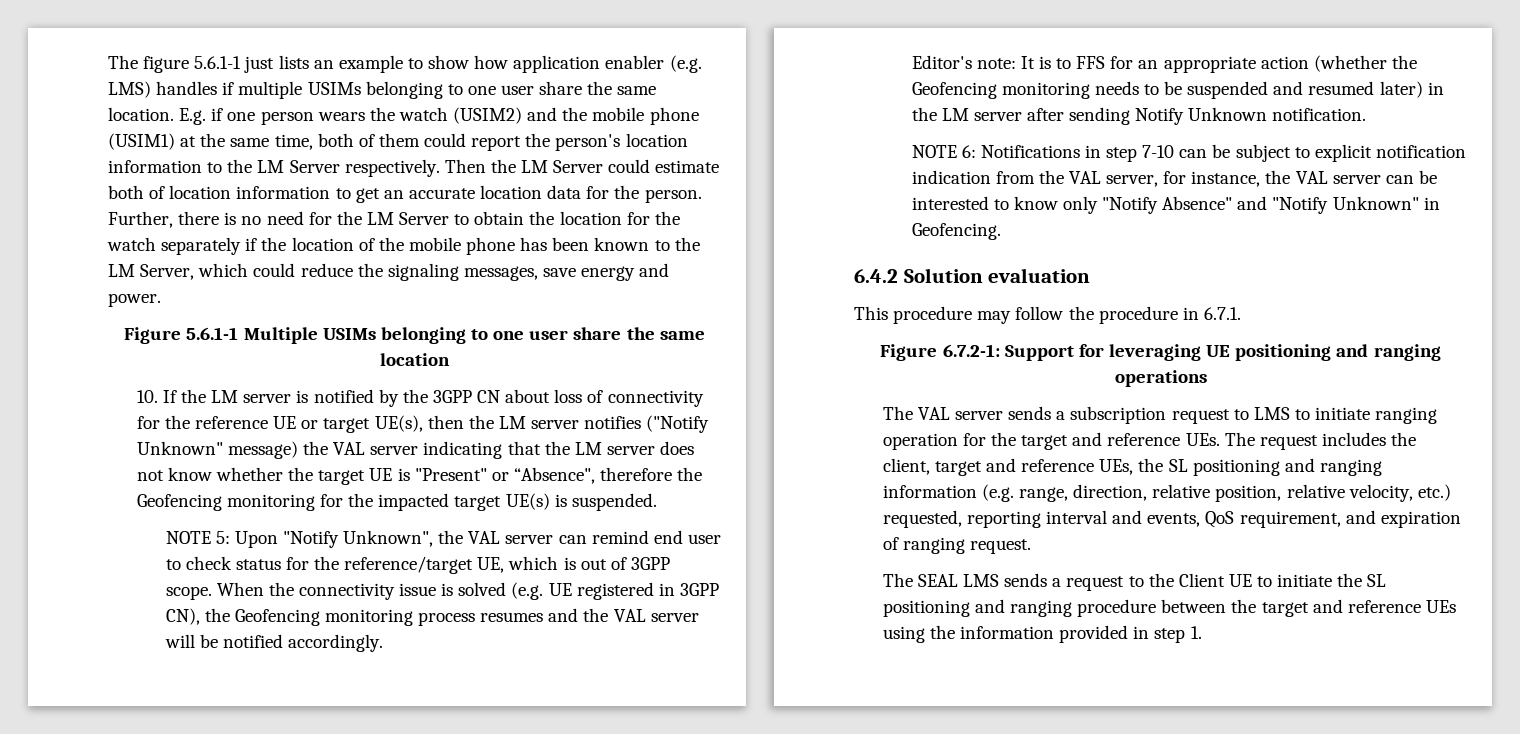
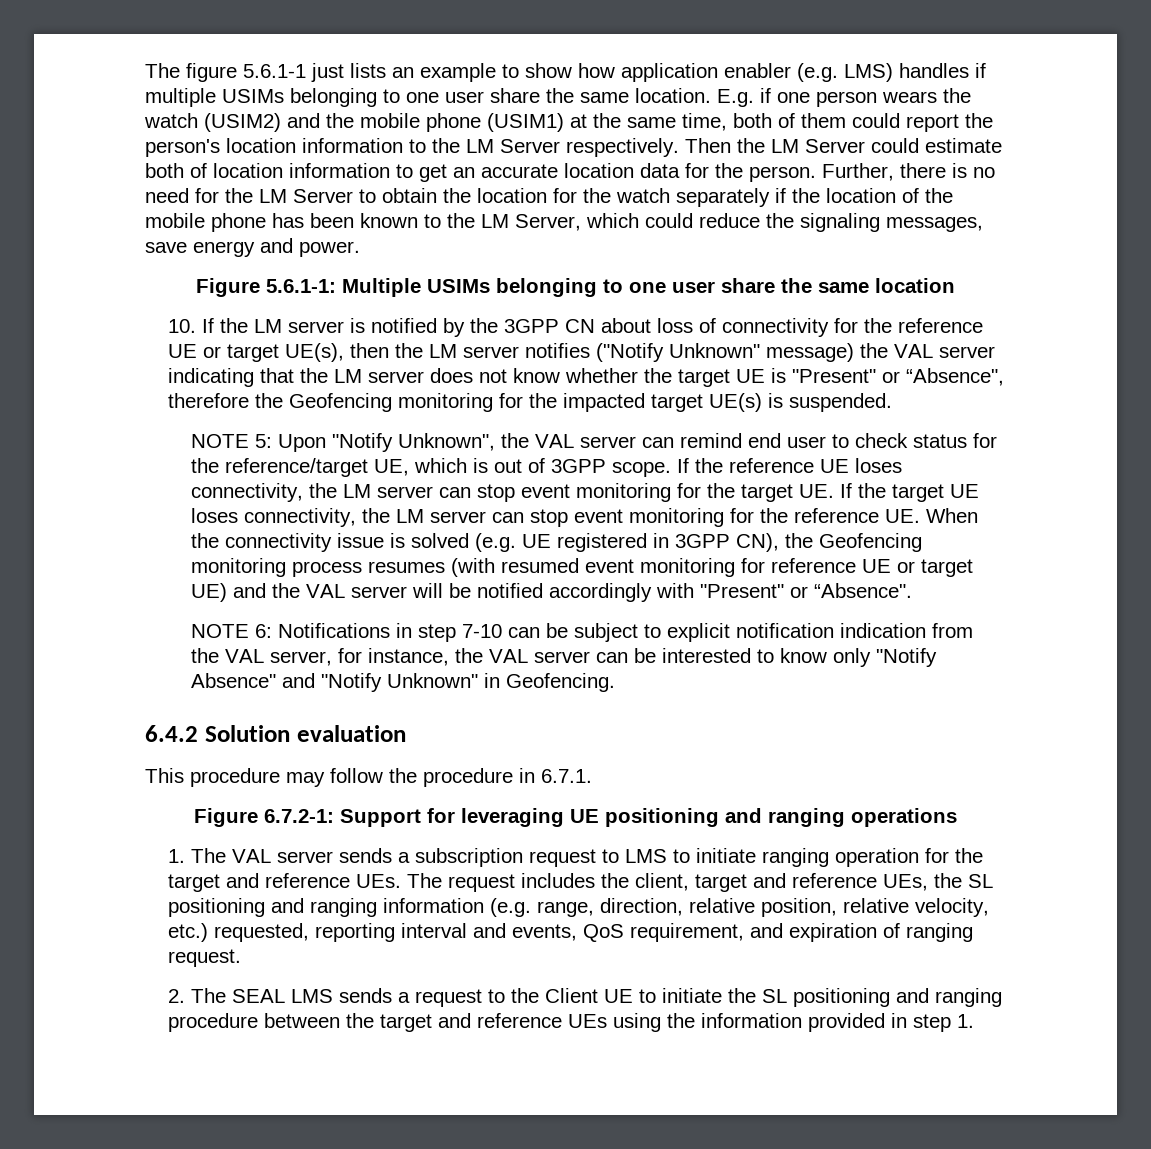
- Figure 5.6.1-1 Multiple USIMs belonging to one user share the same location
+ Figure 5.6.1-1: Multiple USIMs belonging to one user share the same location
- When the connectivity issue is solved (e.g. UE registered in 3GPP CN), the Geofencing monitoring process resumes and the VAL server will be notified accordingly.
- Editor's note: It is to FFS for an appropriate action (whether the Geofencing monitoring needs to be suspended and resumed later) in the LM server after sending Notify Unknown notification.
+ If the reference UE loses connectivity, the LM server can stop event monitoring for the target UE. If the target UE loses connectivity, the LM server can stop event monitoring for the reference UE. When the connectivity issue is solved (e.g. UE registered in 3GPP CN), the Geofencing monitoring process resumes (with resumed event monitoring for reference UE or target UE) and the VAL server will be notified accordingly with "Present" or “Absence".
- The VAL server sends a subscription request to LMS to initiate ranging operation for the target and reference UEs. The request includes the client, target and reference UEs, the SL positioning and ranging information (e.g. range, direction, relative position, relative velocity, etc.) requested, reporting interval and events, QoS requirement, and expiration of ranging request.
+ 1. The VAL server sends a subscription request to LMS to initiate ranging operation for the target and reference UEs. The request includes the client, target and reference UEs, the SL positioning and ranging information (e.g. range, direction, relative position, relative velocity, etc.) requested, reporting interval and events, QoS requirement, and expiration of ranging request.
- The SEAL LMS sends a request to the Client UE to initiate the SL positioning and ranging procedure between the target and reference UEs using the information provided in step 1.
+ 2. The SEAL LMS sends a request to the Client UE to initiate the SL positioning and ranging procedure between the target and reference UEs using the information provided in step 1.

